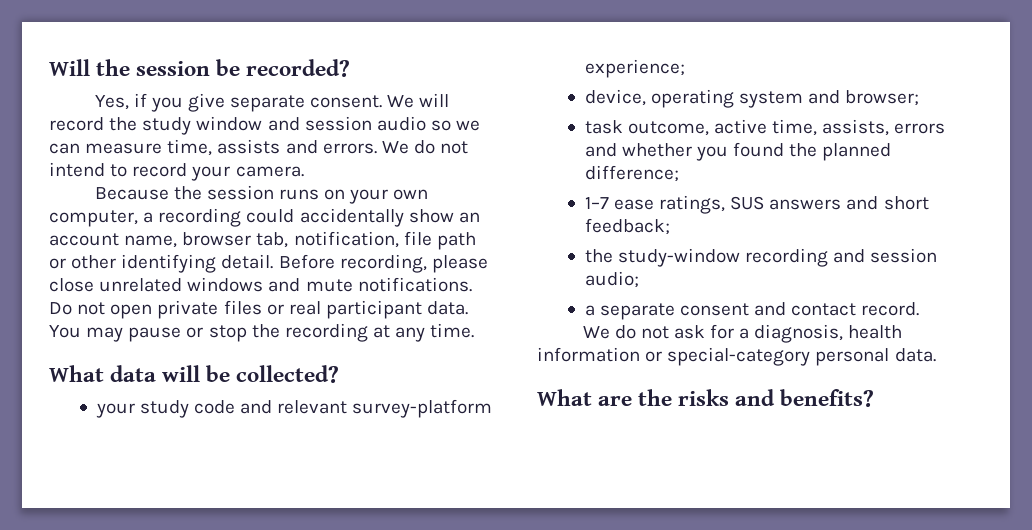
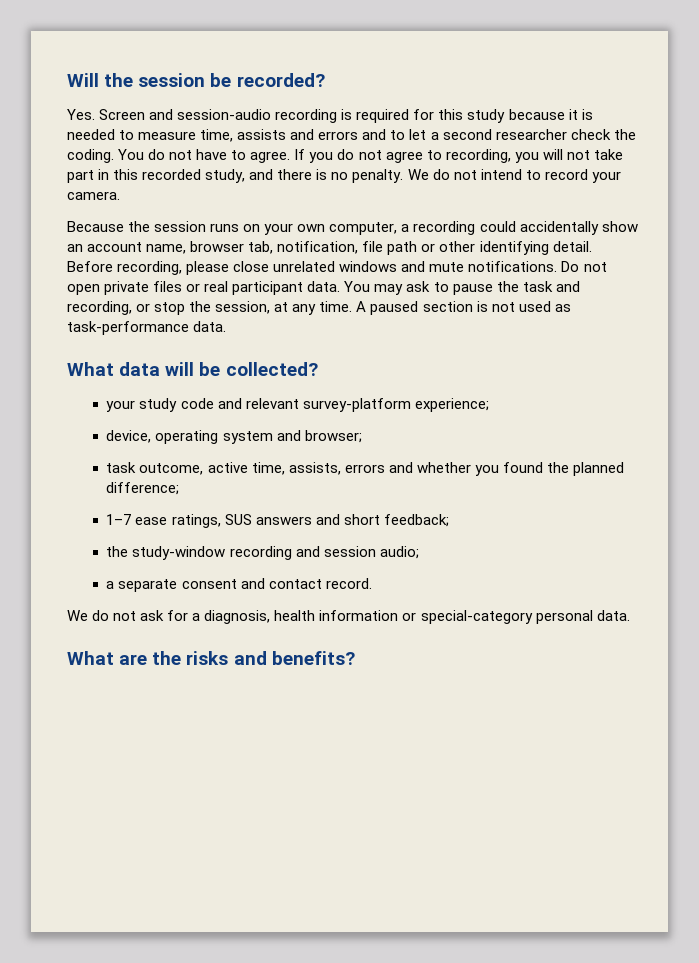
- Yes, if you give separate consent. We will record the study window and session audio so we can measure time, assists and errors.
+ Yes. Screen and session-audio recording is required for this study because it is needed to measure time, assists and errors and to let a second researcher check the coding. You do not have to agree. If you do not agree to recording, you will not take part in this recorded study, and there is no penalty.
- You may pause or stop the recording at any time.
+ You may ask to pause the task and recording, or stop the session, at any time. A paused section is not used as task-performance data.

